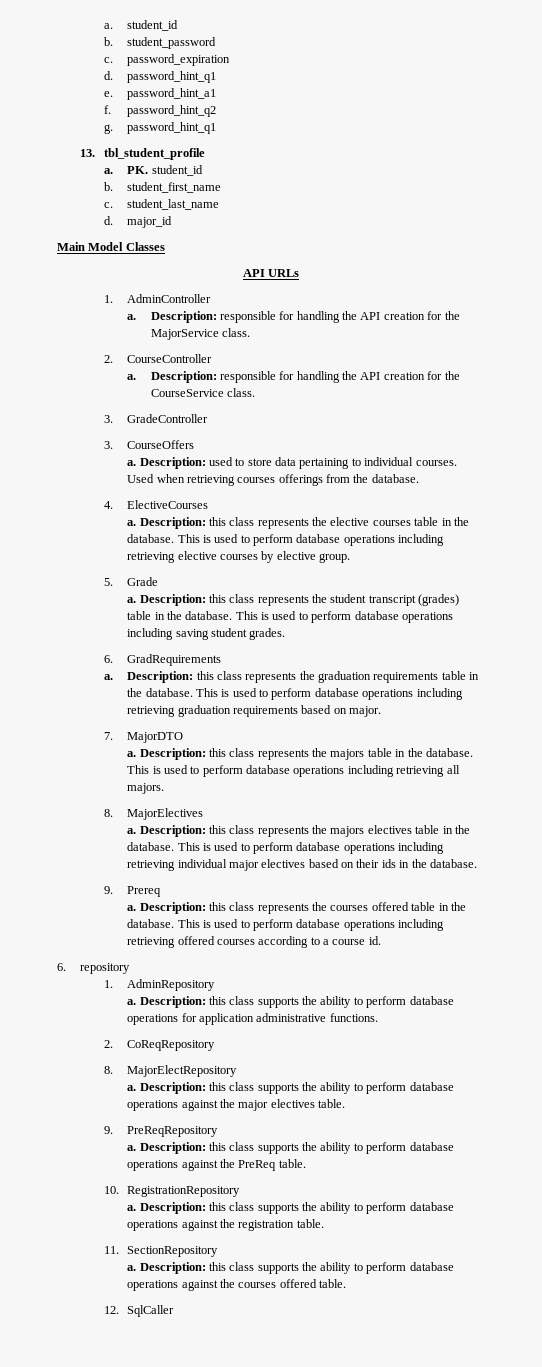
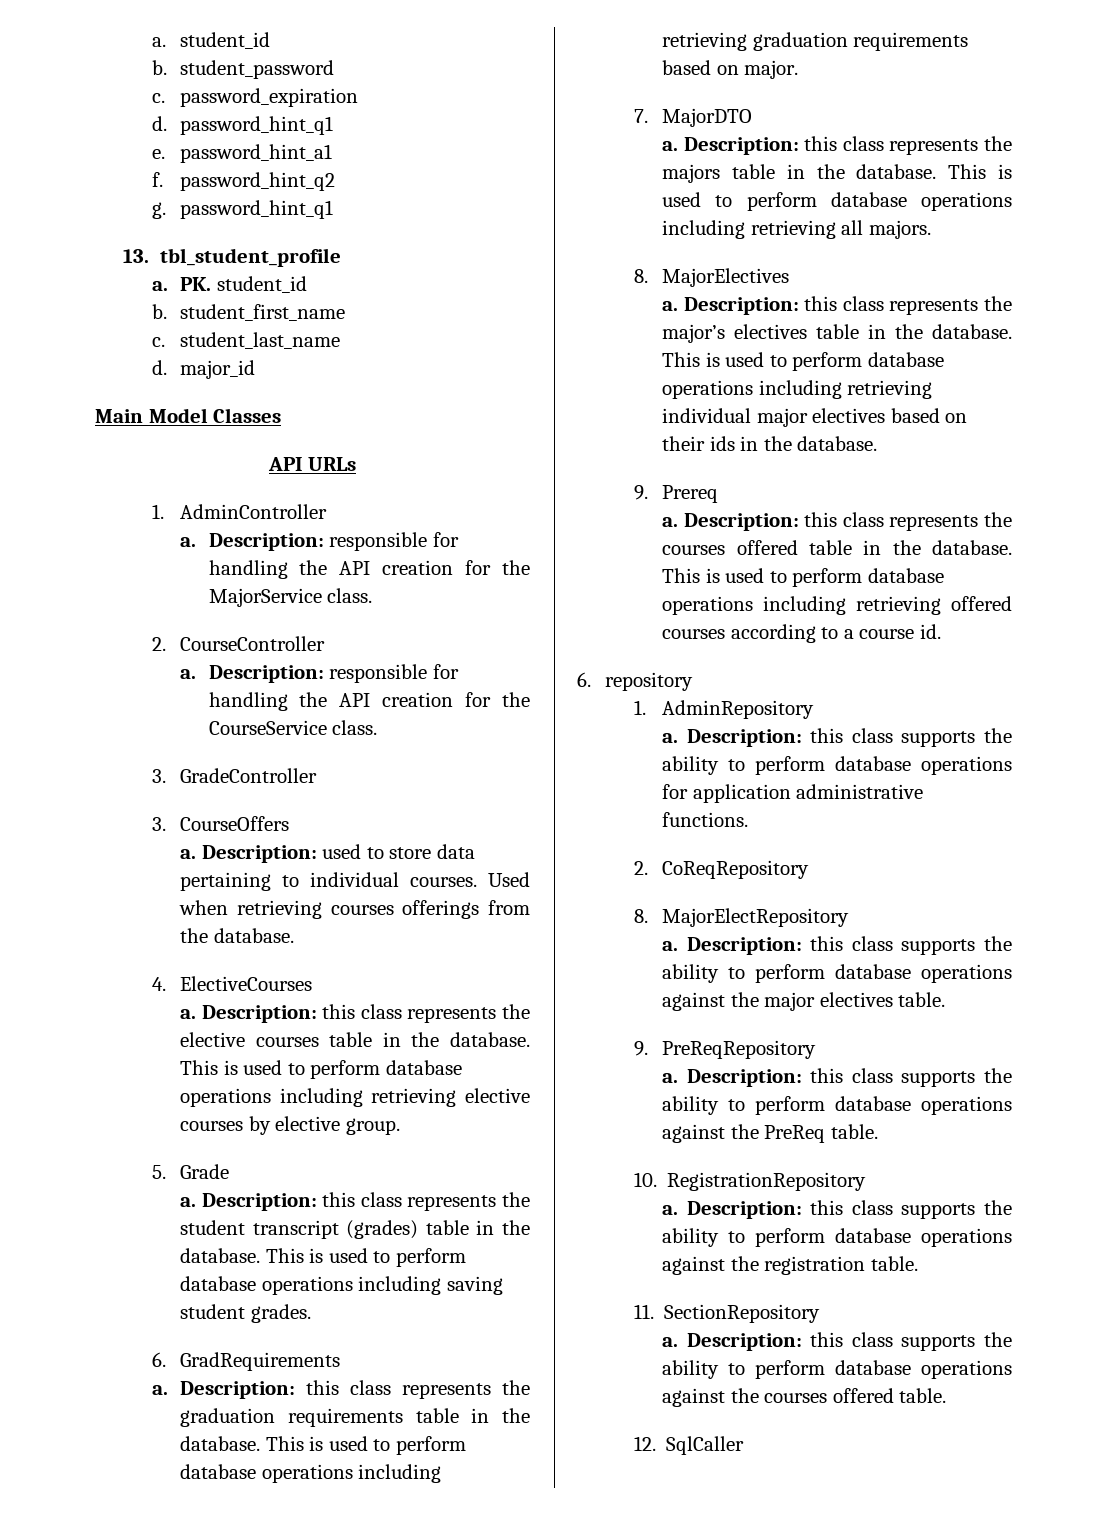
- Description: this class represents the majors electives table in the database.
+ Description: this class represents the major’s electives table in the database.

